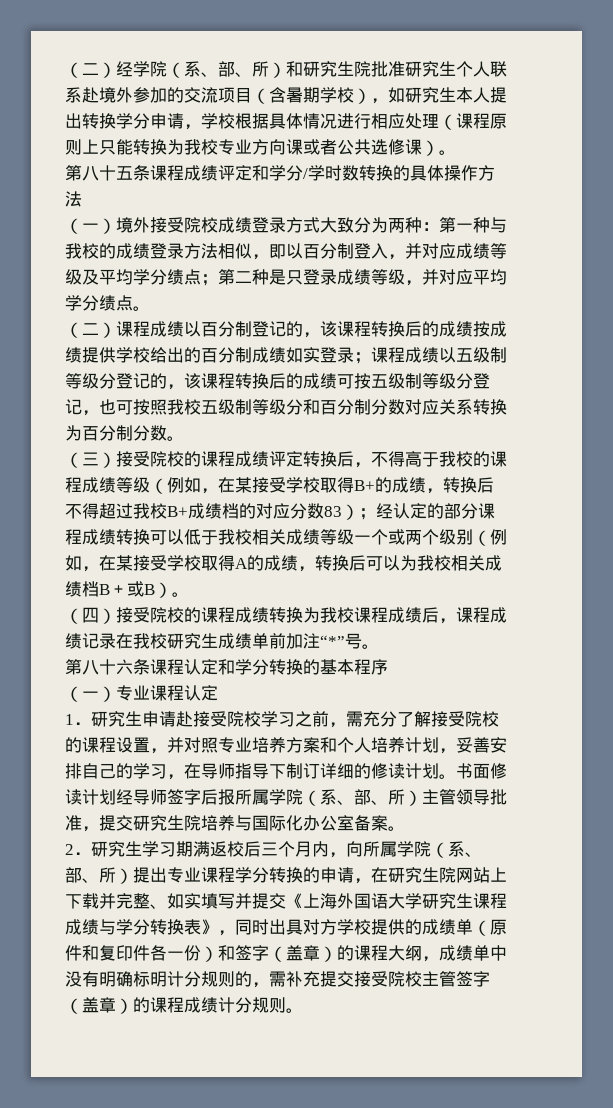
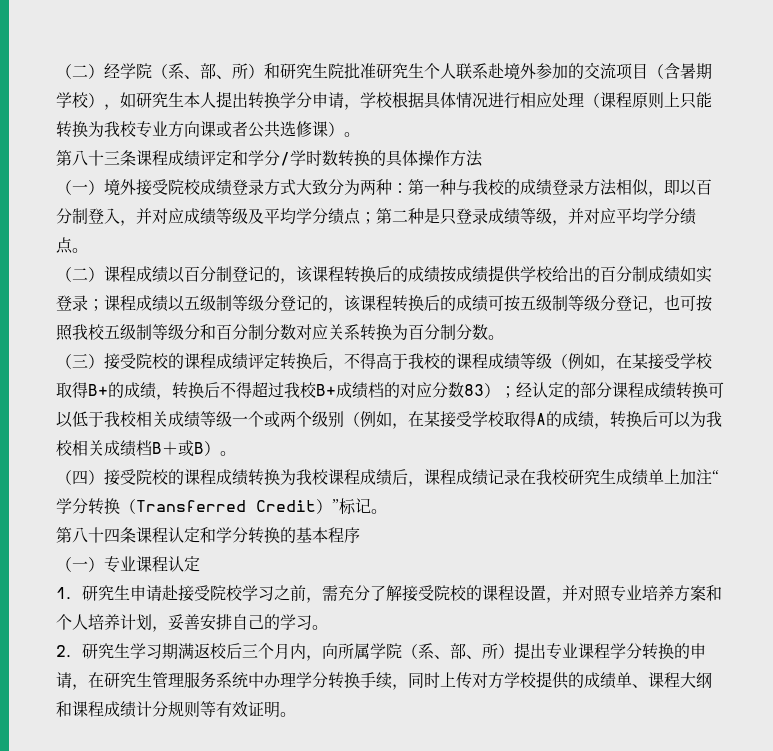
- 第八十五条课程成绩评定和学分/学时数转换的具体操作方法
+ 第八十三条课程成绩评定和学分/学时数转换的具体操作方法
- （四）接受院校的课程成绩转换为我校课程成绩后，课程成绩记录在我校研究生成绩单前加注“*”号。
- 第八十六条课程认定和学分转换的基本程序
+ （四）接受院校的课程成绩转换为我校课程成绩后，课程成绩记录在我校研究生成绩单上加注“学分转换（Transferred Credit）”标记。
+ 第八十四条课程认定和学分转换的基本程序
- 1．研究生申请赴接受院校学习之前，需充分了解接受院校的课程设置，并对照专业培养方案和个人培养计划，妥善安排自己的学习，在导师指导下制订详细的修读计划。书面修读计划经导师签字后报所属学院（系、部、所）主管领导批准，提交研究生院培养与国际化办公室备案。
+ 1．研究生申请赴接受院校学习之前，需充分了解接受院校的课程设置，并对照专业培养方案和个人培养计划，妥善安排自己的学习。
- 2．研究生学习期满返校后三个月内，向所属学院（系、部、所）提出专业课程学分转换的申请，在研究生院网站上下载并完整、如实填写并提交《上海外国语大学研究生课程成绩与学分转换表》，同时出具对方学校提供的成绩单（原件和复印件各一份）和签字（盖章）的课程大纲，成绩单中没有明确标明计分规则的，需补充提交接受院校主管签字（盖章）的课程成绩计分规则。
+ 2．研究生学习期满返校后三个月内，向所属学院（系、部、所）提出专业课程学分转换的申请，在研究生管理服务系统中办理学分转换手续，同时上传对方学校提供的成绩单、课程大纲和课程成绩计分规则等有效证明。

